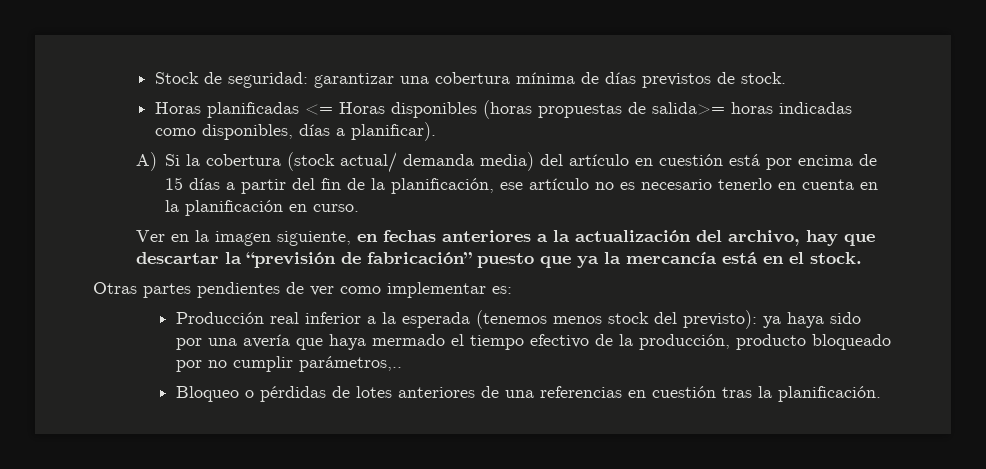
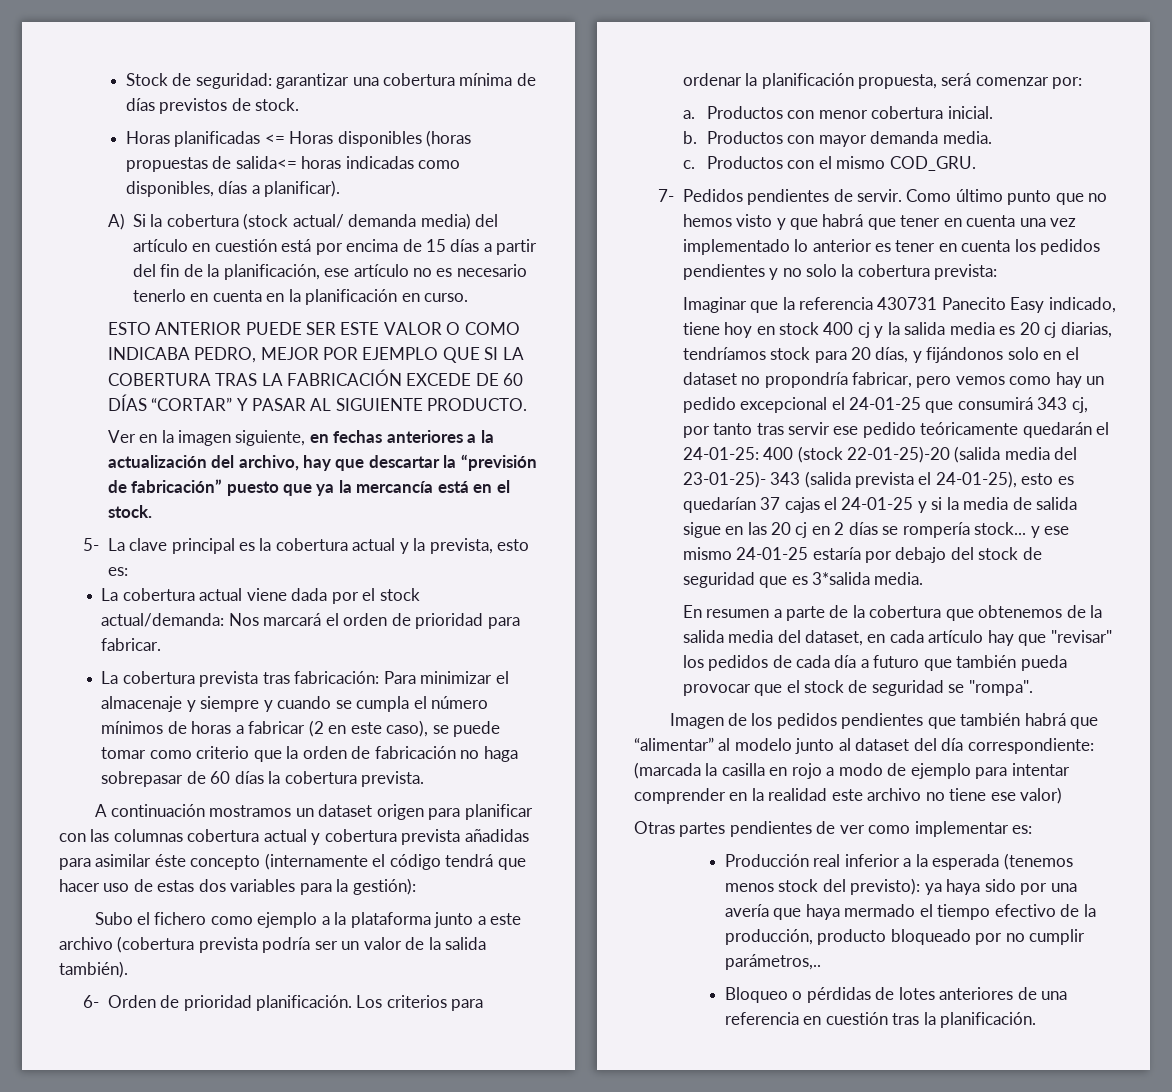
- Horas planificadas <= Horas disponibles (horas propuestas de salida>= horas indicadas como disponibles, días a planificar).
+ Horas planificadas <= Horas disponibles (horas propuestas de salida<= horas indicadas como disponibles, días a planificar).
+ ESTO ANTERIOR PUEDE SER ESTE VALOR O COMO INDICABA PEDRO, MEJOR POR EJEMPLO QUE SI LA COBERTURA TRAS LA FABRICACIÓN EXCEDE DE 60 DÍAS “CORTAR” Y PASAR AL SIGUIENTE PRODUCTO.
+ 5- La clave principal es la cobertura actual y la prevista, esto es:
+ La cobertura actual viene dada por el stock actual/demanda: Nos marcará el orden de prioridad para fabricar.
+ La cobertura prevista tras fabricación: Para minimizar el almacenaje y siempre y cuando se cumpla el número mínimos de horas a fabricar (2 en este caso), se puede tomar como criterio que la orden de fabricación no haga sobrepasar de 60 días la cobertura prevista.
+ A continuación mostramos un dataset origen para planificar con las columnas cobertura actual y cobertura prevista añadidas para asimilar éste concepto (internamente el código tendrá que hacer uso de estas dos variables para la gestión):
+ Subo el fichero como ejemplo a la plataforma junto a este archivo (cobertura prevista podría ser un valor de la salida también).
+ 6- Orden de prioridad planificación. Los criterios para ordenar la planificación propuesta, será comenzar por:
+ a. Productos con menor cobertura inicial.
+ b. Productos con mayor demanda media.
+ c. Productos con el mismo COD_GRU.
+ 7- Pedidos pendientes de servir. Como último punto que no hemos visto y que habrá que tener en cuenta una vez implementado lo anterior es tener en cuenta los pedidos pendientes y no solo la cobertura prevista:
+ Imaginar que la referencia 430731 Panecito Easy indicado, tiene hoy en stock 400 cj y la salida media es 20 cj diarias, tendríamos stock para 20 días, y fijándonos solo en el dataset no propondría fabricar, pero vemos como hay un pedido excepcional el 24-01-25 que consumirá 343 cj, por tanto tras servir ese pedido teóricamente quedarán el 24-01-25: 400 (stock 22-01-25)-20 (salida media del 23-01-25)- 343 (salida prevista el 24-01-25), esto es quedarían 37 cajas el 24-01-25 y si la media de salida sigue en las 20 cj en 2 días se rompería stock... y ese mismo 24-01-25 estaría por debajo del stock de seguridad que es 3*salida media.
+ En resumen a parte de la cobertura que obtenemos de la salida media del dataset, en cada artículo hay que "revisar" los pedidos de cada día a futuro que también pueda provocar que el stock de seguridad se "rompa".
+ Imagen de los pedidos pendientes que también habrá que “alimentar” al modelo junto al dataset del día correspondiente: (marcada la casilla en rojo a modo de ejemplo para intentar comprender en la realidad este archivo no tiene ese valor)
- Bloqueo o pérdidas de lotes anteriores de una referencias en cuestión tras la planificación.
+ Bloqueo o pérdidas de lotes anteriores de una referencia en cuestión tras la planificación.

